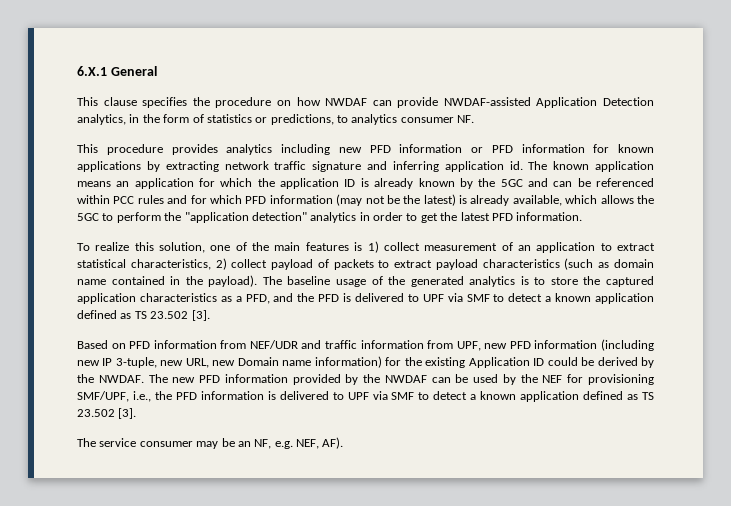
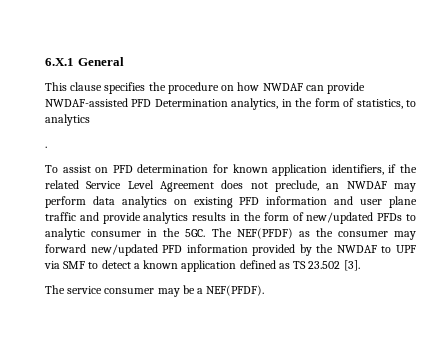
- This clause specifies the procedure on how NWDAF can provide NWDAF-assisted Application Detection analytics, in the form of statistics or predictions, to analytics consumer NF.
- This procedure provides analytics including new PFD information or PFD information for known applications by extracting network traffic signature and inferring application id. The known application means an application for which the application ID is already known by the 5GC and can be referenced within PCC rules and for which PFD information (may not be the latest) is already available, which allows the 5GC to perform the "application detection" analytics in order to get the latest PFD information.
- To realize this solution, one of the main features is 1) collect measurement of an application to extract statistical characteristics, 2) collect payload of packets to extract payload characteristics (such as domain name contained in the payload). The baseline usage of the generated analytics is to store the captured application characteristics as a PFD, and the PFD is delivered to UPF via SMF to detect a known application defined as TS 23.502 [3].
- Based on PFD information from NEF/UDR and traffic information from UPF, new PFD information (including new IP 3-tuple, new URL, new Domain name information) for the existing Application ID could be derived by the NWDAF. The new PFD information provided by the NWDAF can be used by the NEF for provisioning SMF/UPF, i.e., the PFD information is delivered to UPF via SMF to detect a known application defined as TS 23.502 [3].
+ This clause specifies the procedure on how NWDAF can provide NWDAF-assisted PFD Determination analytics, in the form of statistics, to analytics
+ .
+ To assist on PFD determination for known application identifiers, if the related Service Level Agreement does not preclude, an NWDAF may perform data analytics on existing PFD information and user plane traffic and provide analytics results in the form of new/updated PFDs to analytic consumer in the 5GC. The NEF(PFDF) as the consumer may forward new/updated PFD information provided by the NWDAF to UPF via SMF to detect a known application defined as TS 23.502 [3].
- The service consumer may be an NF, e.g. NEF, AF).
+ The service consumer may be a NEF(PFDF).

